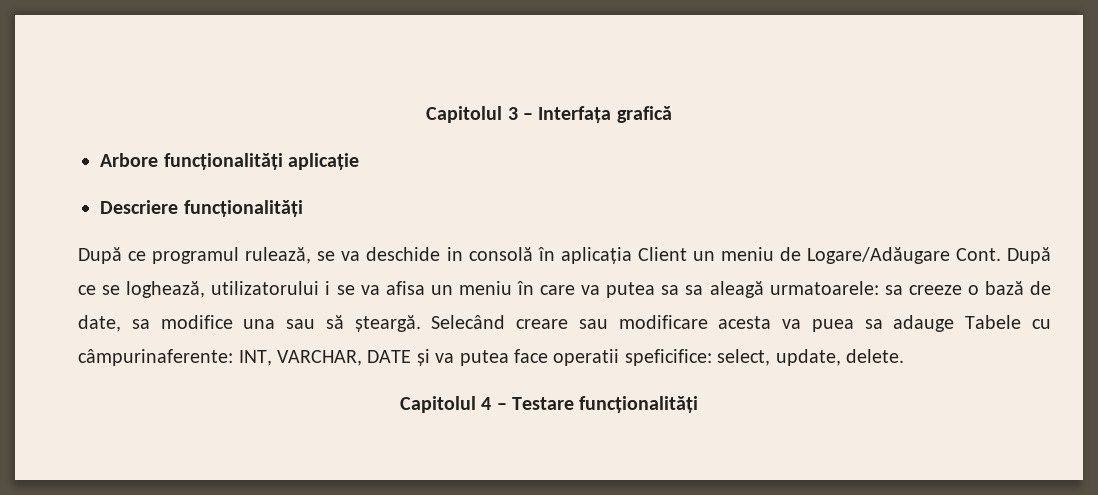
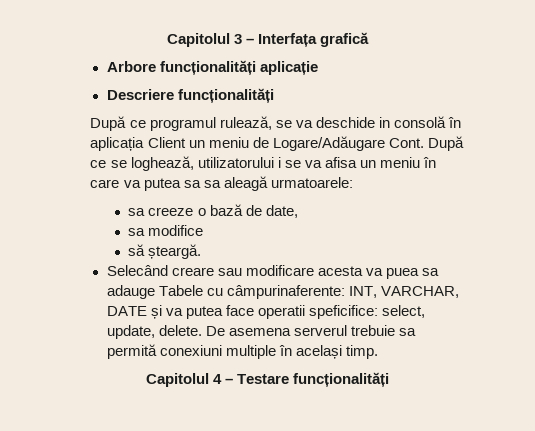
- După ce se loghează, utilizatorului i se va afisa un meniu în care va putea sa sa aleagă urmatoarele: sa creeze o bază de date, sa modifice una sau să șteargă. Selecând creare sau modificare acesta va puea sa adauge Tabele cu câmpurinaferente: INT, VARCHAR, DATE și va putea face operatii speficifice: select, update, delete.
+ După ce se loghează, utilizatorului i se va afisa un meniu în care va putea sa sa aleagă urmatoarele:
+ sa creeze o bază de date,
+ sa modifice
+ să șteargă.
+ Selecând creare sau modificare acesta va puea sa adauge Tabele cu câmpurinaferente: INT, VARCHAR, DATE și va putea face operatii speficifice: select, update, delete. De asemena serverul trebuie sa permită conexiuni multiple în același timp.

